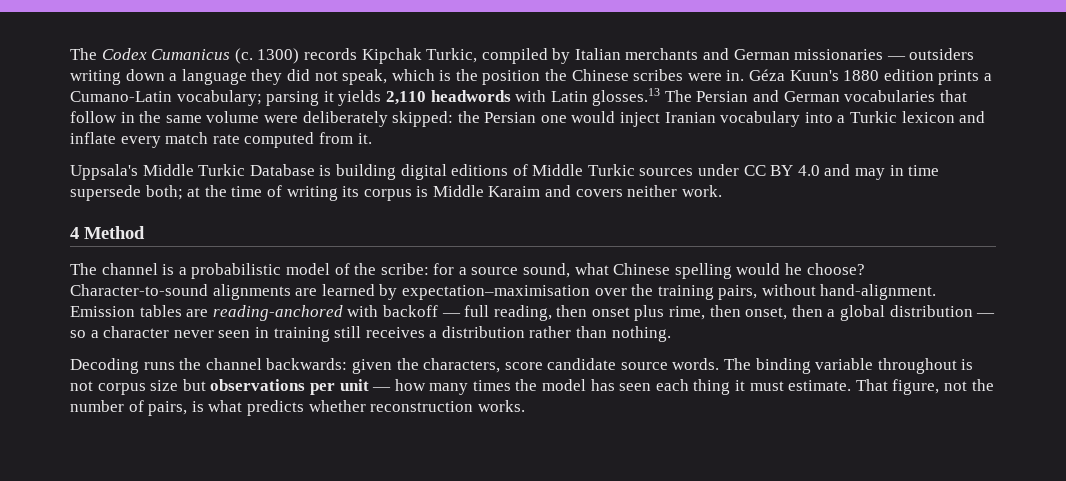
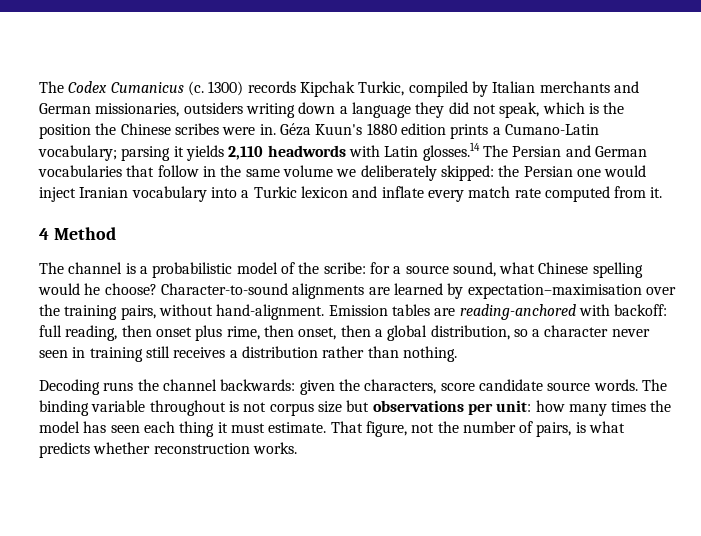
- 1300) records Kipchak Turkic, compiled by Italian merchants and German missionaries — outsiders writing down a language they did not speak, which is the position the Chinese scribes were in.
+ 1300) records Kipchak Turkic, compiled by Italian merchants and German missionaries, outsiders writing down a language they did not speak, which is the position the Chinese scribes were in.
- Géza Kuun's 1880 edition prints a Cumano-Latin vocabulary; parsing it yields 2,110 headwords with Latin glosses.13 The Persian and German vocabularies that follow in the same volume were deliberately skipped: the Persian one would inject Iranian vocabulary into a Turkic lexicon and inflate every match rate computed from it.
+ Géza Kuun's 1880 edition prints a Cumano-Latin vocabulary; parsing it yields 2,110 headwords with Latin glosses.14 The Persian and German vocabularies that follow in the same volume we deliberately skipped: the Persian one would inject Iranian vocabulary into a Turkic lexicon and inflate every match rate computed from it.
- Uppsala's Middle Turkic Database is building digital editions of Middle Turkic sources under CC BY 4.0 and may in time supersede both; at the time of writing its corpus is Middle Karaim and covers neither work.
- Emission tables are reading-anchored with backoff — full reading, then onset plus rime, then onset, then a global distribution — so a character never seen in training still receives a distribution rather than nothing.
+ Emission tables are reading-anchored with backoff: full reading, then onset plus rime, then onset, then a global distribution, so a character never seen in training still receives a distribution rather than nothing.
- The binding variable throughout is not corpus size but observations per unit — how many times the model has seen each thing it must estimate.
+ The binding variable throughout is not corpus size but observations per unit: how many times the model has seen each thing it must estimate.

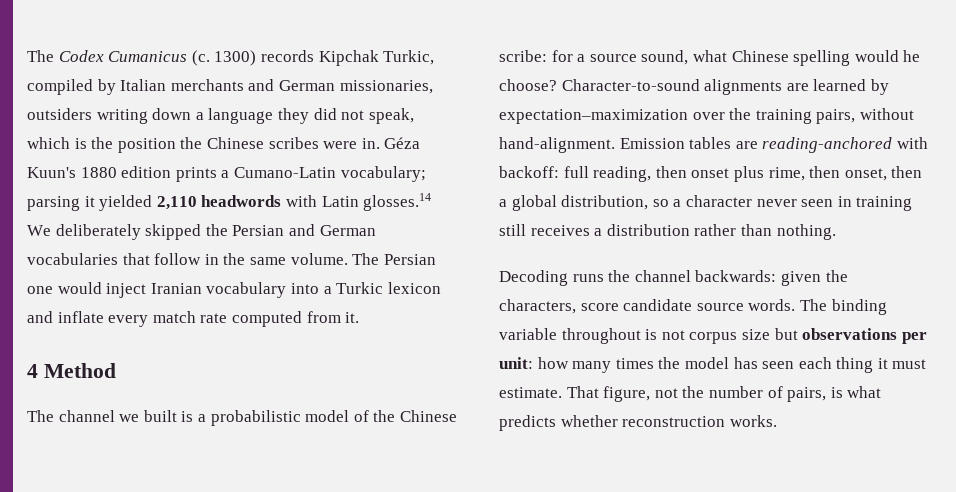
- Géza Kuun's 1880 edition prints a Cumano-Latin vocabulary; parsing it yields 2,110 headwords with Latin glosses.14 The Persian and German vocabularies that follow in the same volume we deliberately skipped: the Persian one would inject Iranian vocabulary into a Turkic lexicon and inflate every match rate computed from it.
+ Géza Kuun's 1880 edition prints a Cumano-Latin vocabulary; parsing it yielded 2,110 headwords with Latin glosses.14 We deliberately skipped the Persian and German vocabularies that follow in the same volume. The Persian one would inject Iranian vocabulary into a Turkic lexicon and inflate every match rate computed from it.
- The channel is a probabilistic model of the scribe: for a source sound, what Chinese spelling would he choose?
+ The channel we built is a probabilistic model of the Chinese scribe: for a source sound, what Chinese spelling would he choose?
- Character-to-sound alignments are learned by expectation–maximisation over the training pairs, without hand-alignment.
+ Character-to-sound alignments are learned by expectation–maximization over the training pairs, without hand-alignment.

